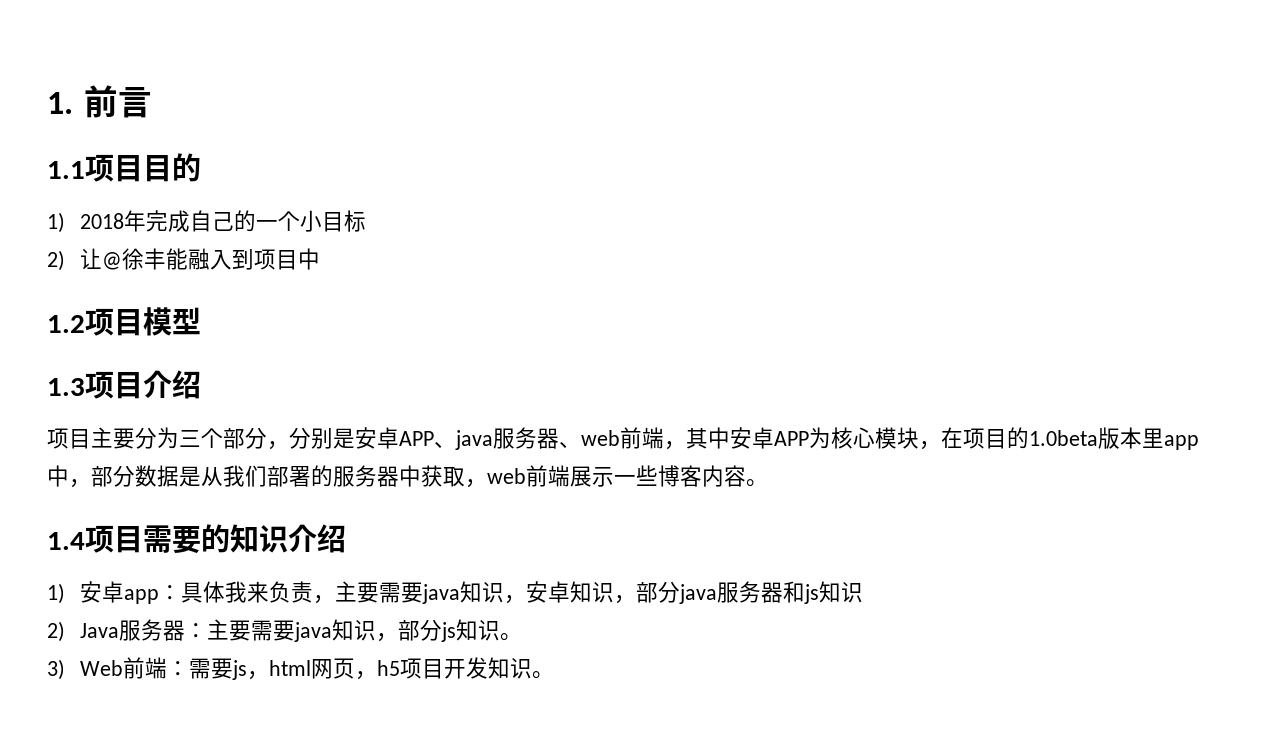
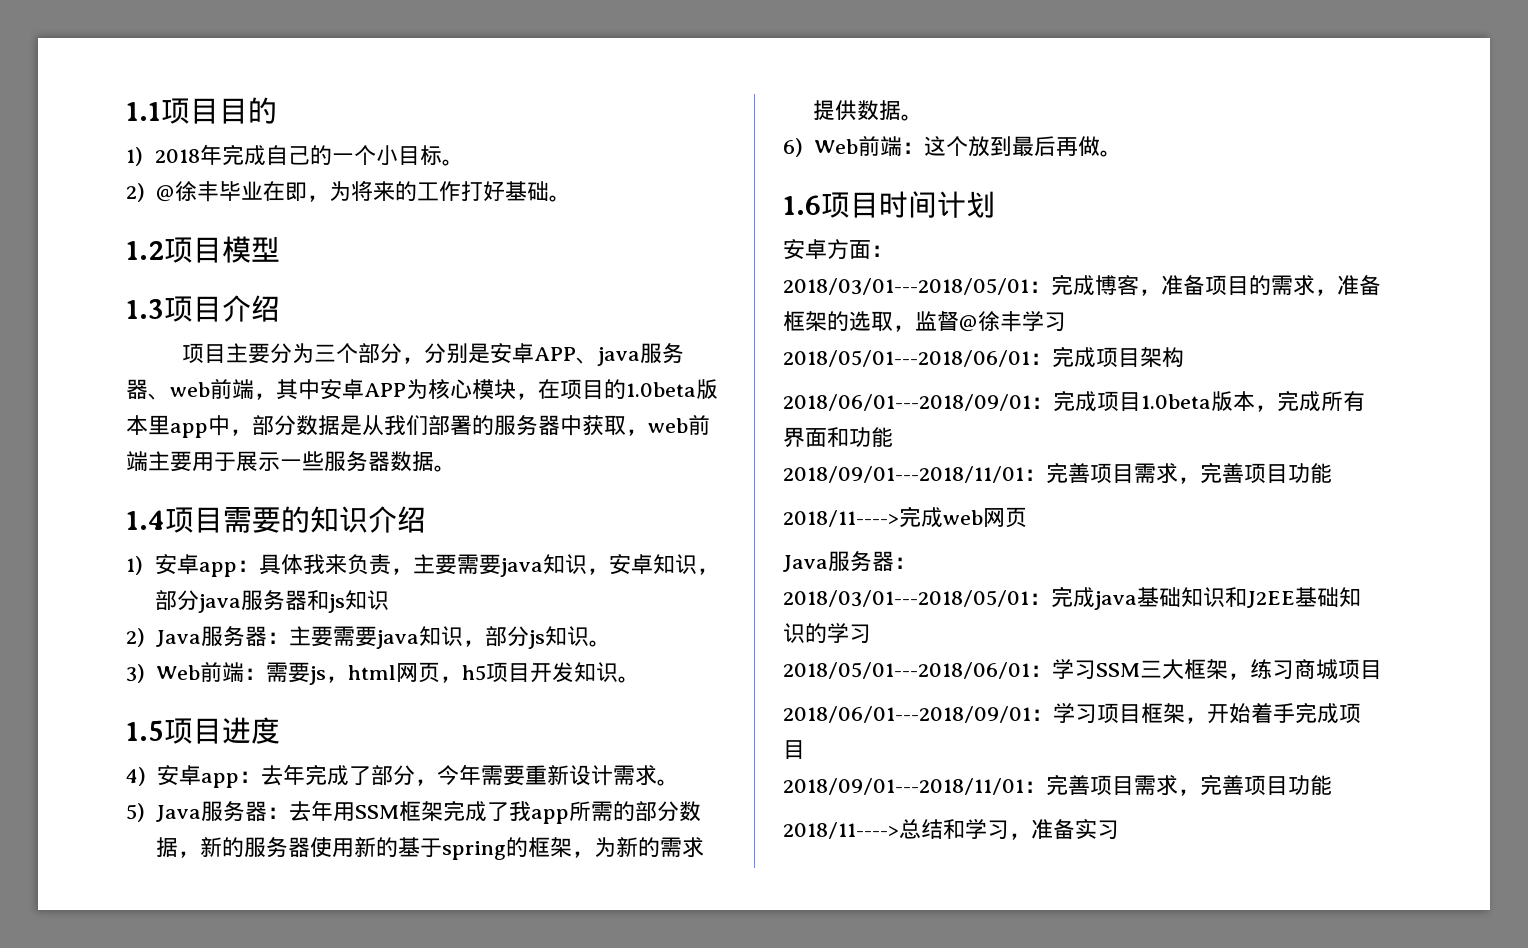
- 1.前言
- 1) 2018年完成自己的一个小目标
- 2)让@徐丰能融入到项目中
+ 1) 2018年完成自己的一个小目标。
+ 2) @徐丰毕业在即，为将来的工作打好基础。
- 项目主要分为三个部分，分别是安卓APP、java服务器、web前端，其中安卓APP为核心模块，在项目的1.0beta版本里app中，部分数据是从我们部署的服务器中获取，web前端展示一些博客内容。
+ 项目主要分为三个部分，分别是安卓APP、java服务器、web前端，其中安卓APP为核心模块，在项目的1.0beta版本里app中，部分数据是从我们部署的服务器中获取，web前端主要用于展示一些服务器数据。
+ 1.5项目进度
+ 4)安卓app：去年完成了部分，今年需要重新设计需求。
+ 5) Java服务器：去年用SSM框架完成了我app所需的部分数据，新的服务器使用新的基于spring的框架，为新的需求提供数据。
+ 6) Web前端：这个放到最后再做。
+ 1.6项目时间计划
+ 安卓方面：
+ 2018/03/01---2018/05/01：完成博客，准备项目的需求，准备框架的选取，监督@徐丰学习
+ 2018/05/01---2018/06/01：完成项目架构
+ 2018/06/01---2018/09/01：完成项目1.0beta版本，完成所有界面和功能
+ 2018/09/01---2018/11/01：完善项目需求，完善项目功能
+ 2018/11---->完成web网页
+ Java服务器：
+ 2018/03/01---2018/05/01：完成java基础知识和J2EE基础知识的学习
+ 2018/05/01---2018/06/01：学习SSM三大框架，练习商城项目
+ 2018/06/01---2018/09/01：学习项目框架，开始着手完成项目
+ 2018/09/01---2018/11/01：完善项目需求，完善项目功能
+ 2018/11---->总结和学习，准备实习

